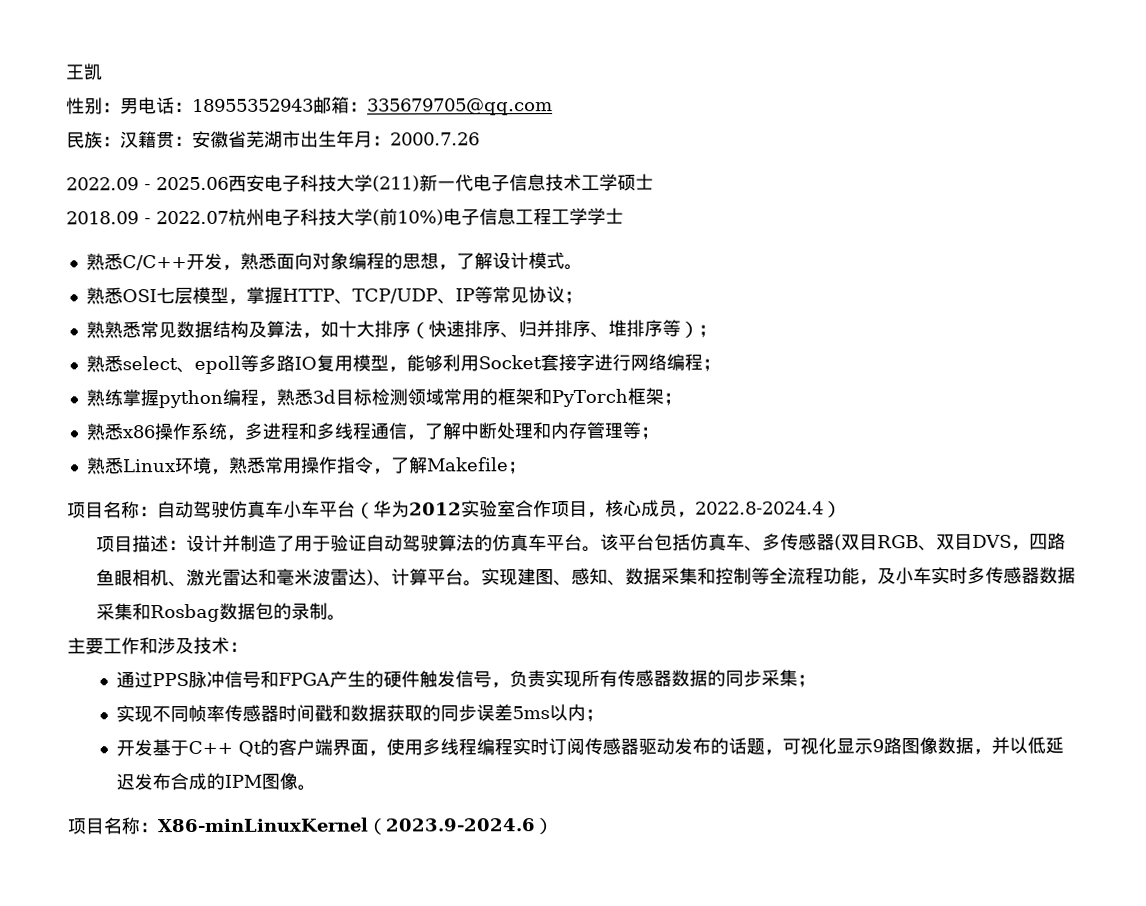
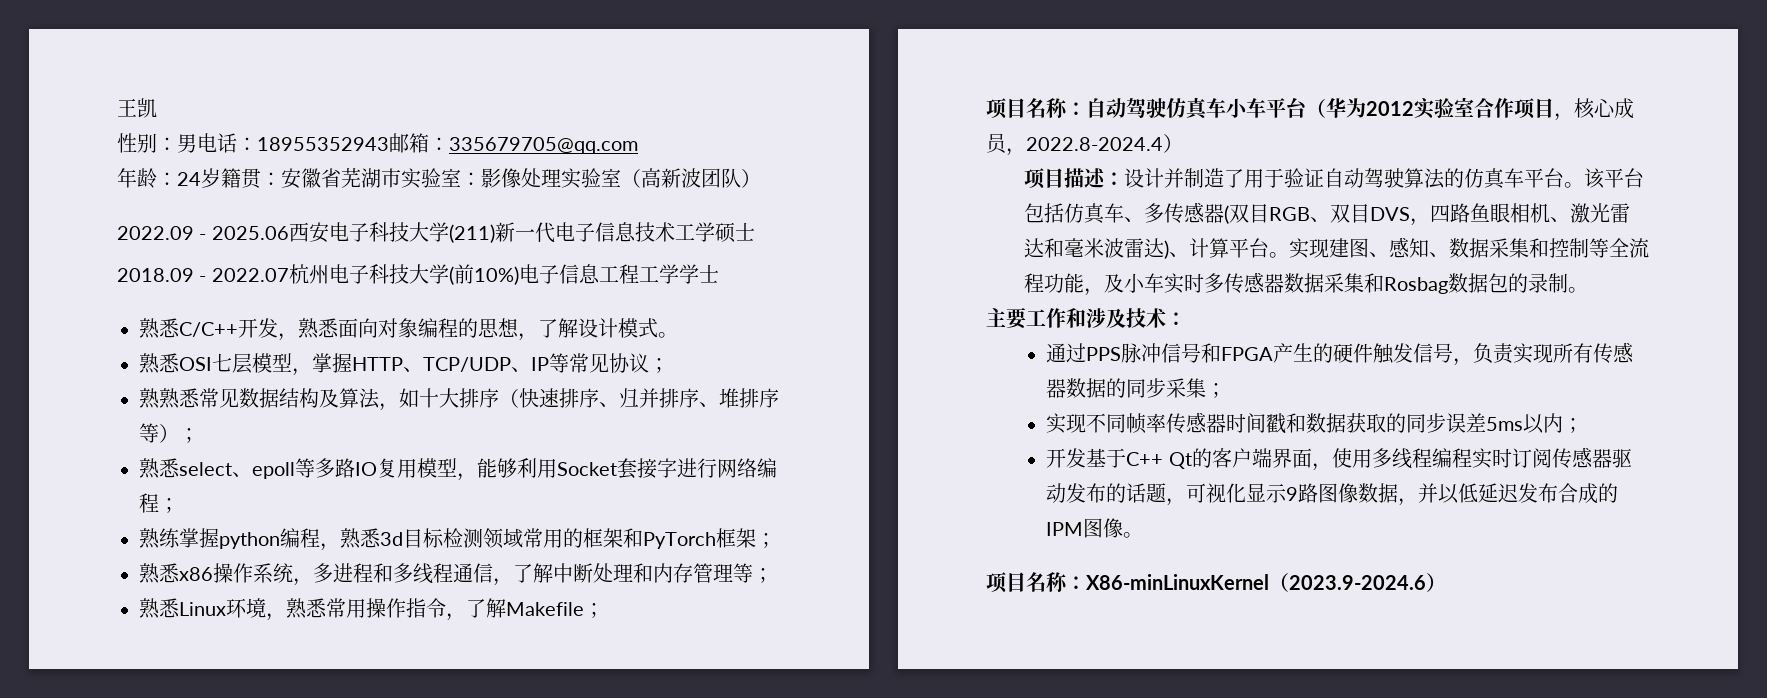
- 民族：汉籍贯：安徽省芜湖市出生年月：2000.7.26
+ 年龄：24岁籍贯：安徽省芜湖市实验室：影像处理实验室（高新波团队）

